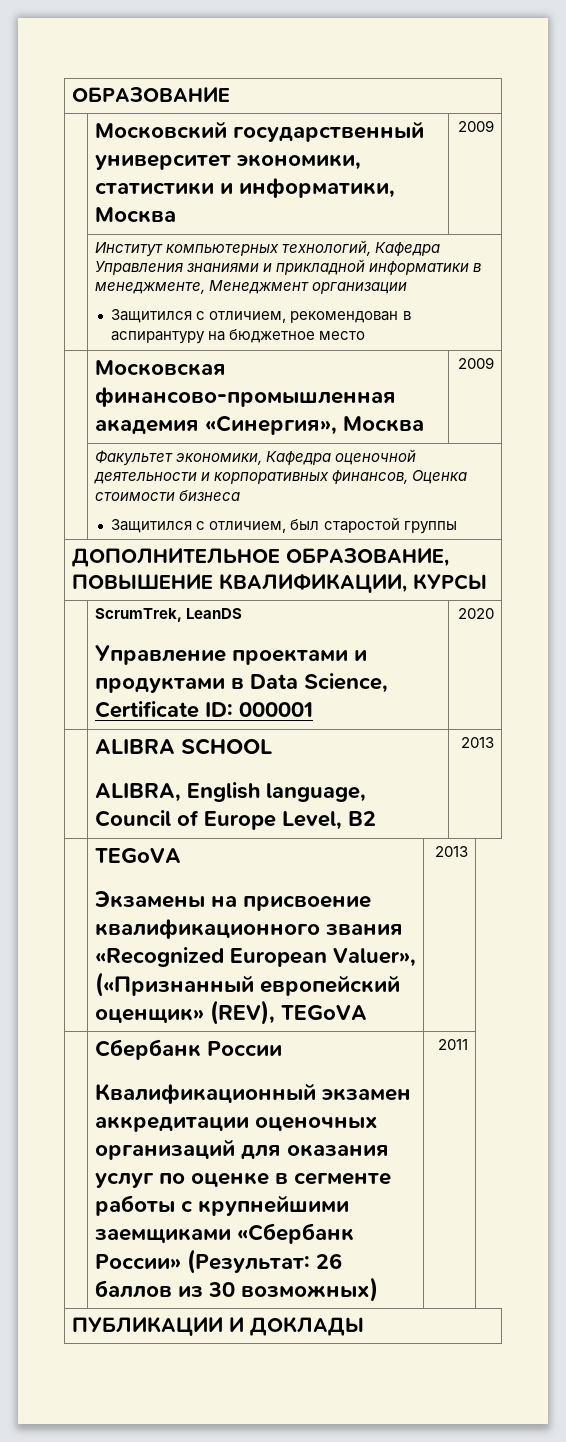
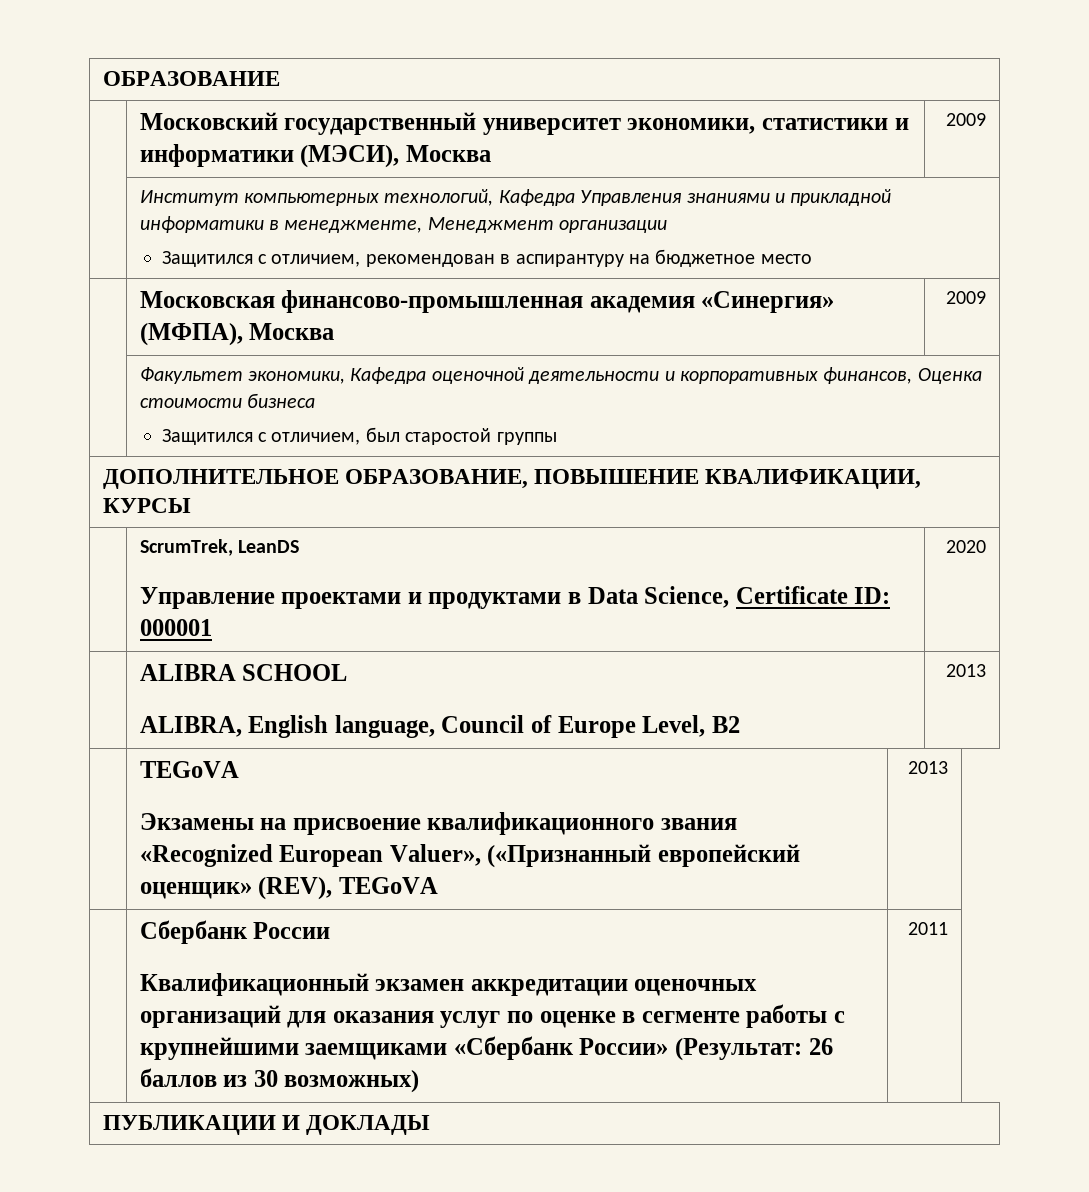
- | Московский государственный университет экономики, статистики и информатики, Москва | 2009
+ | Московский государственный университет экономики, статистики и информатики (МЭСИ), Москва | 2009
- | Московская финансово-промышленная академия «Синергия», Москва | 2009
+ | Московская финансово-промышленная академия «Синергия» (МФПА), Москва | 2009

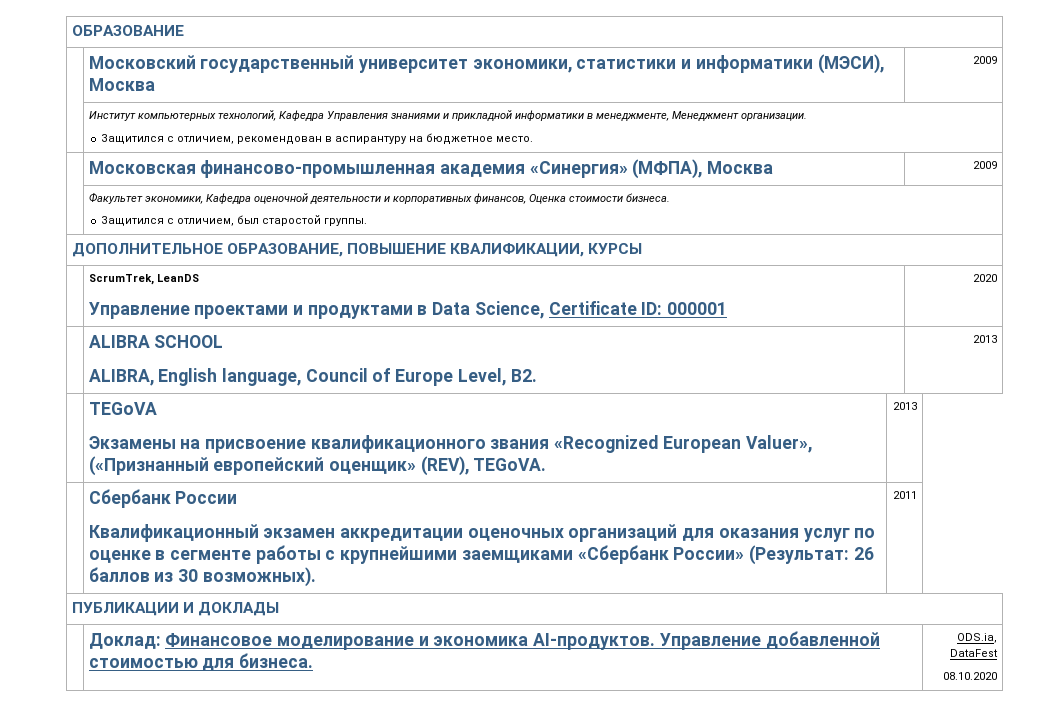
- | Институт компьютерных технологий, Кафедра Управления знаниями и прикладной информатики в менеджменте, Менеджмент организации
- Защитился с отличием, рекомендован в аспирантуру на бюджетное место
+ | Институт компьютерных технологий, Кафедра Управления знаниями и прикладной информатики в менеджменте, Менеджмент организации.
+ Защитился с отличием, рекомендован в аспирантуру на бюджетное место.
- | Факультет экономики, Кафедра оценочной деятельности и корпоративных финансов, Оценка стоимости бизнеса
- Защитился с отличием, был старостой группы
+ | Факультет экономики, Кафедра оценочной деятельности и корпоративных финансов, Оценка стоимости бизнеса.
+ Защитился с отличием, был старостой группы.
  | ALIBRA SCHOOL
- ALIBRA, English language, Council of Europe Level, B2 | 2013
+ ALIBRA, English language, Council of Europe Level, B2. | 2013
  | TEGoVA
- Экзамены на присвоение квалификационного звания «Recognized European Valuer», («Признанный европейский оценщик» (REV), TEGoVA | 2013
+ Экзамены на присвоение квалификационного звания «Recognized European Valuer», («Признанный европейский оценщик» (REV), TEGoVA. | 2013
  | Сбербанк России
- Квалификационный экзамен аккредитации оценочных организаций для оказания услуг по оценке в сегменте работы с крупнейшими заемщиками «Сбербанк России» (Результат: 26 баллов из 30 возможных) | 2011
+ Квалификационный экзамен аккредитации оценочных организаций для оказания услуг по оценке в сегменте работы с крупнейшими заемщиками «Сбербанк России» (Результат: 26 баллов из 30 возможных). | 2011
+ | Доклад: Финансовое моделирование и экономика AI-продуктов. Управление добавленной стоимостью для бизнеса. | ODS.ia, DataFest
+ 08.10.2020

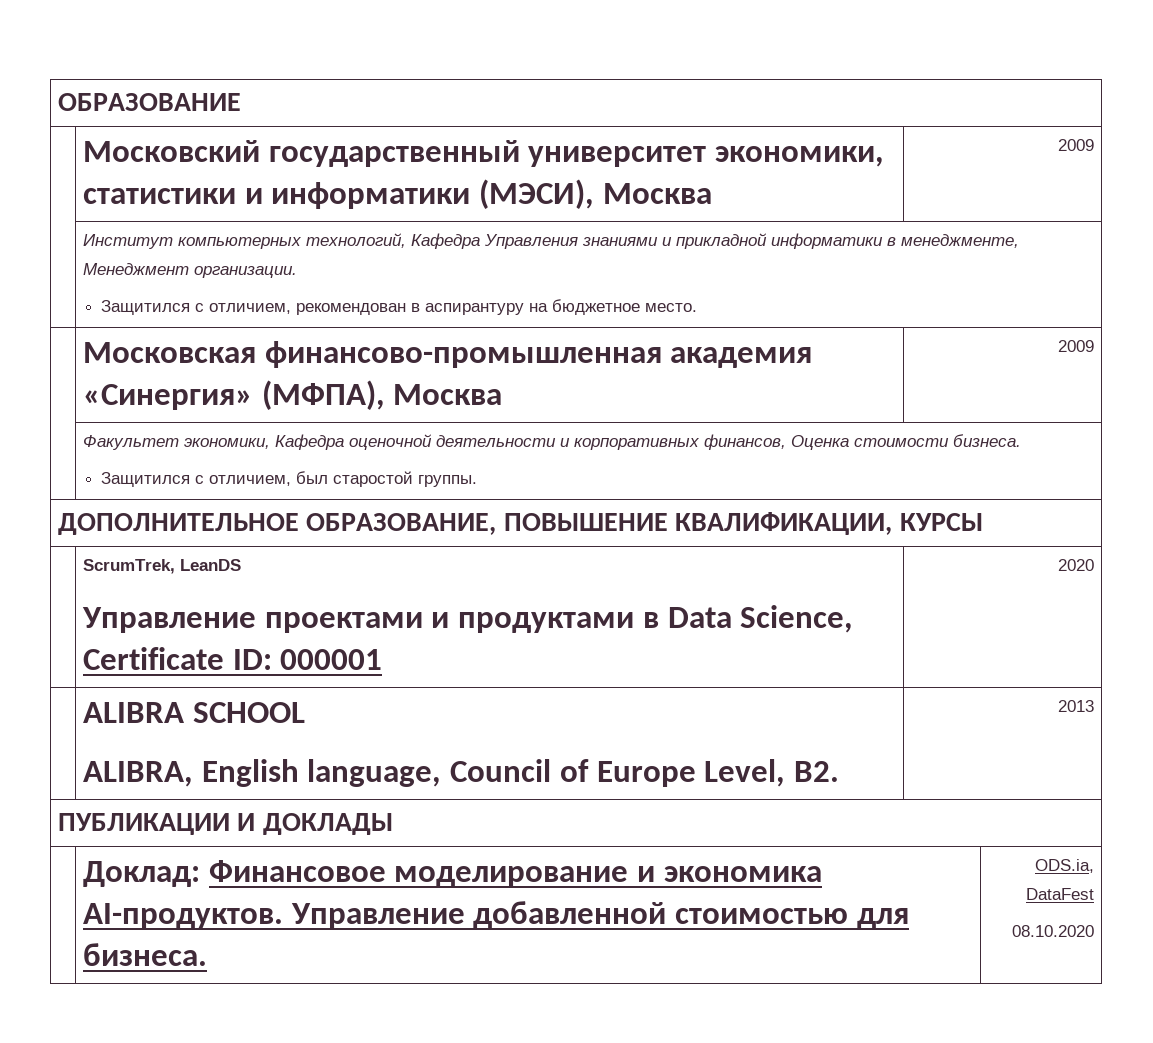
- | TEGoVA
- Экзамены на присвоение квалификационного звания «Recognized European Valuer», («Признанный европейский оценщик» (REV), TEGoVA. | 2013
- | Сбербанк России
- Квалификационный экзамен аккредитации оценочных организаций для оказания услуг по оценке в сегменте работы с крупнейшими заемщиками «Сбербанк России» (Результат: 26 баллов из 30 возможных). | 2011

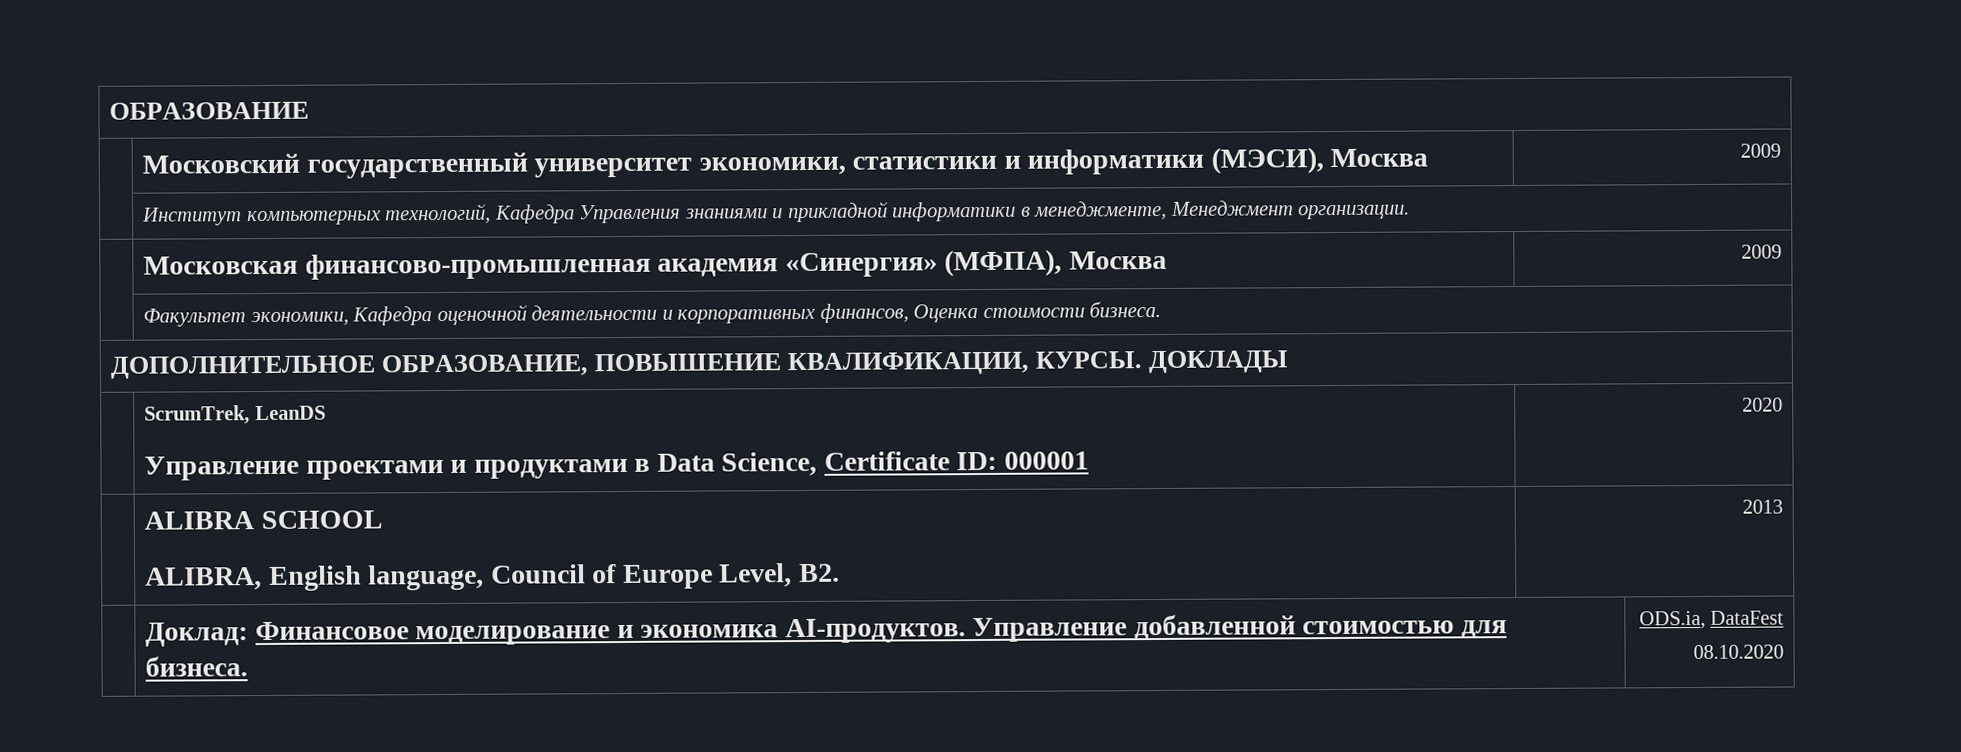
  | Институт компьютерных технологий, Кафедра Управления знаниями и прикладной информатики в менеджменте, Менеджмент организации.
- Защитился с отличием, рекомендован в аспирантуру на бюджетное место.
  | Факультет экономики, Кафедра оценочной деятельности и корпоративных финансов, Оценка стоимости бизнеса.
- Защитился с отличием, был старостой группы.
- ДОПОЛНИТЕЛЬНОЕ ОБРАЗОВАНИЕ, ПОВЫШЕНИЕ КВАЛИФИКАЦИИ, КУРСЫ
+ ДОПОЛНИТЕЛЬНОЕ ОБРАЗОВАНИЕ, ПОВЫШЕНИЕ КВАЛИФИКАЦИИ, КУРСЫ. ДОКЛАДЫ
- ПУБЛИКАЦИИ И ДОКЛАДЫ

